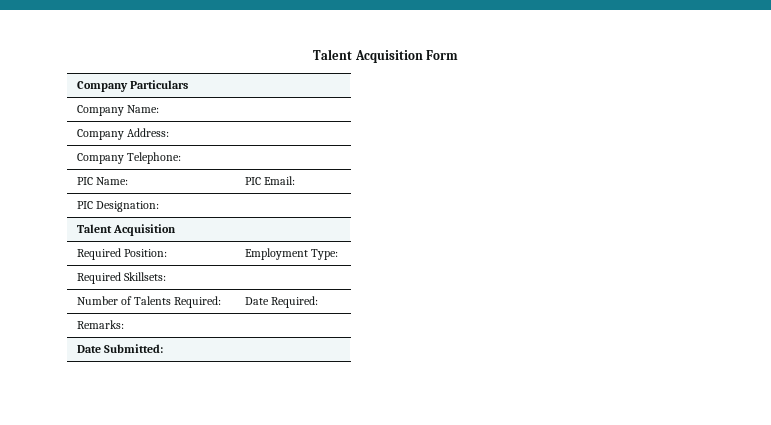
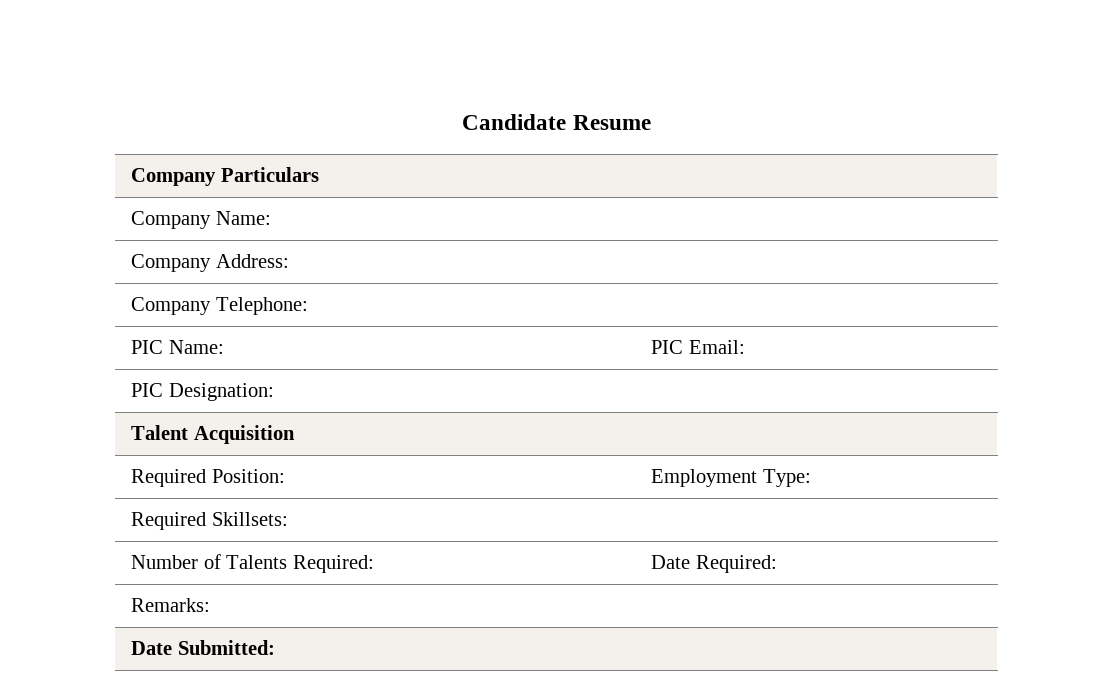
- Talent Acquisition Form
+ Candidate Resume

